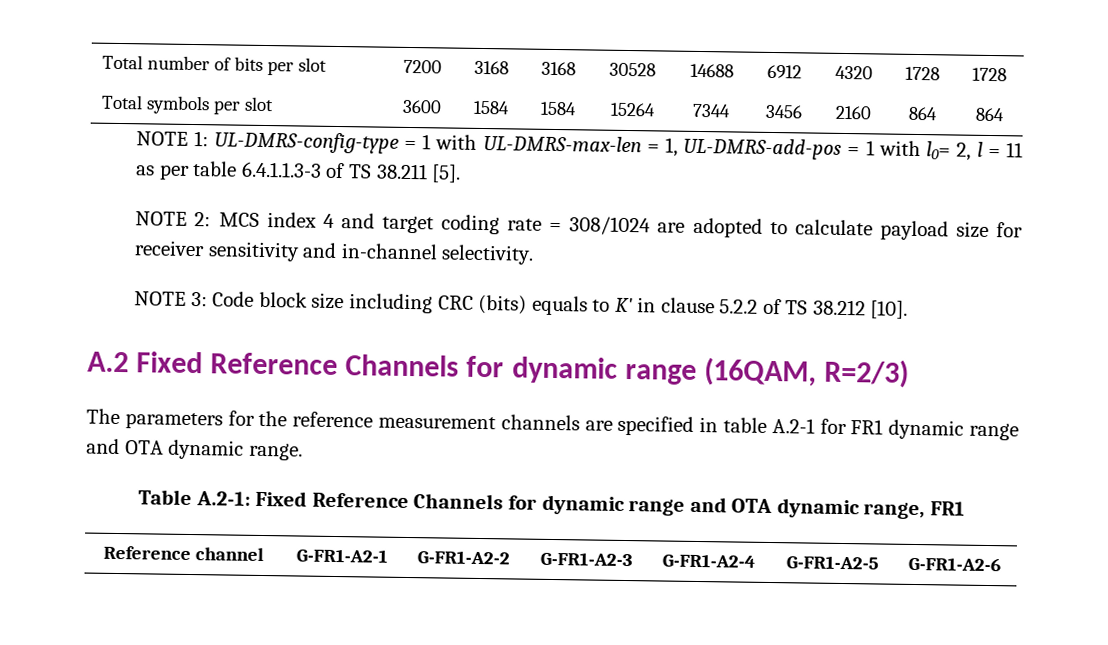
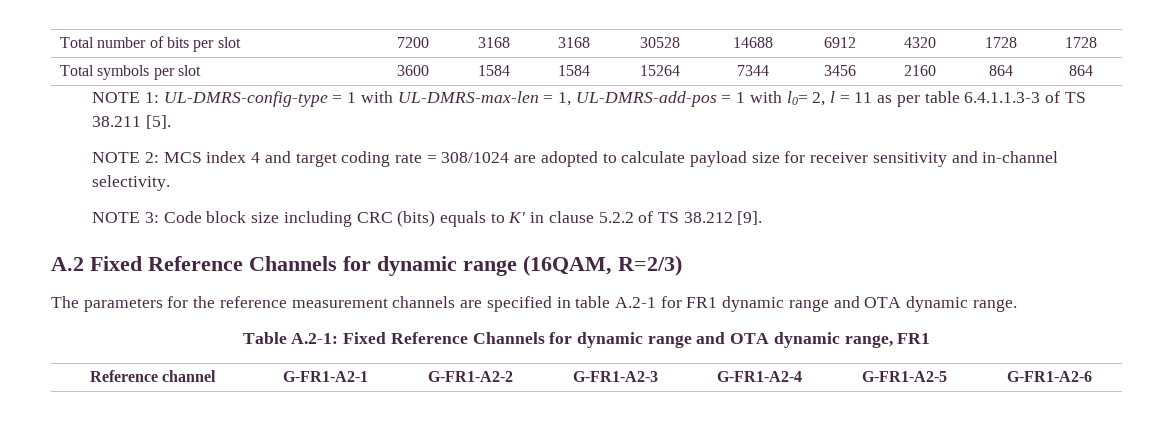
- NOTE 3: Code block size including CRC (bits) equals to K' in clause 5.2.2 of TS 38.212 [10].
+ NOTE 3: Code block size including CRC (bits) equals to K' in clause 5.2.2 of TS 38.212 [9].

